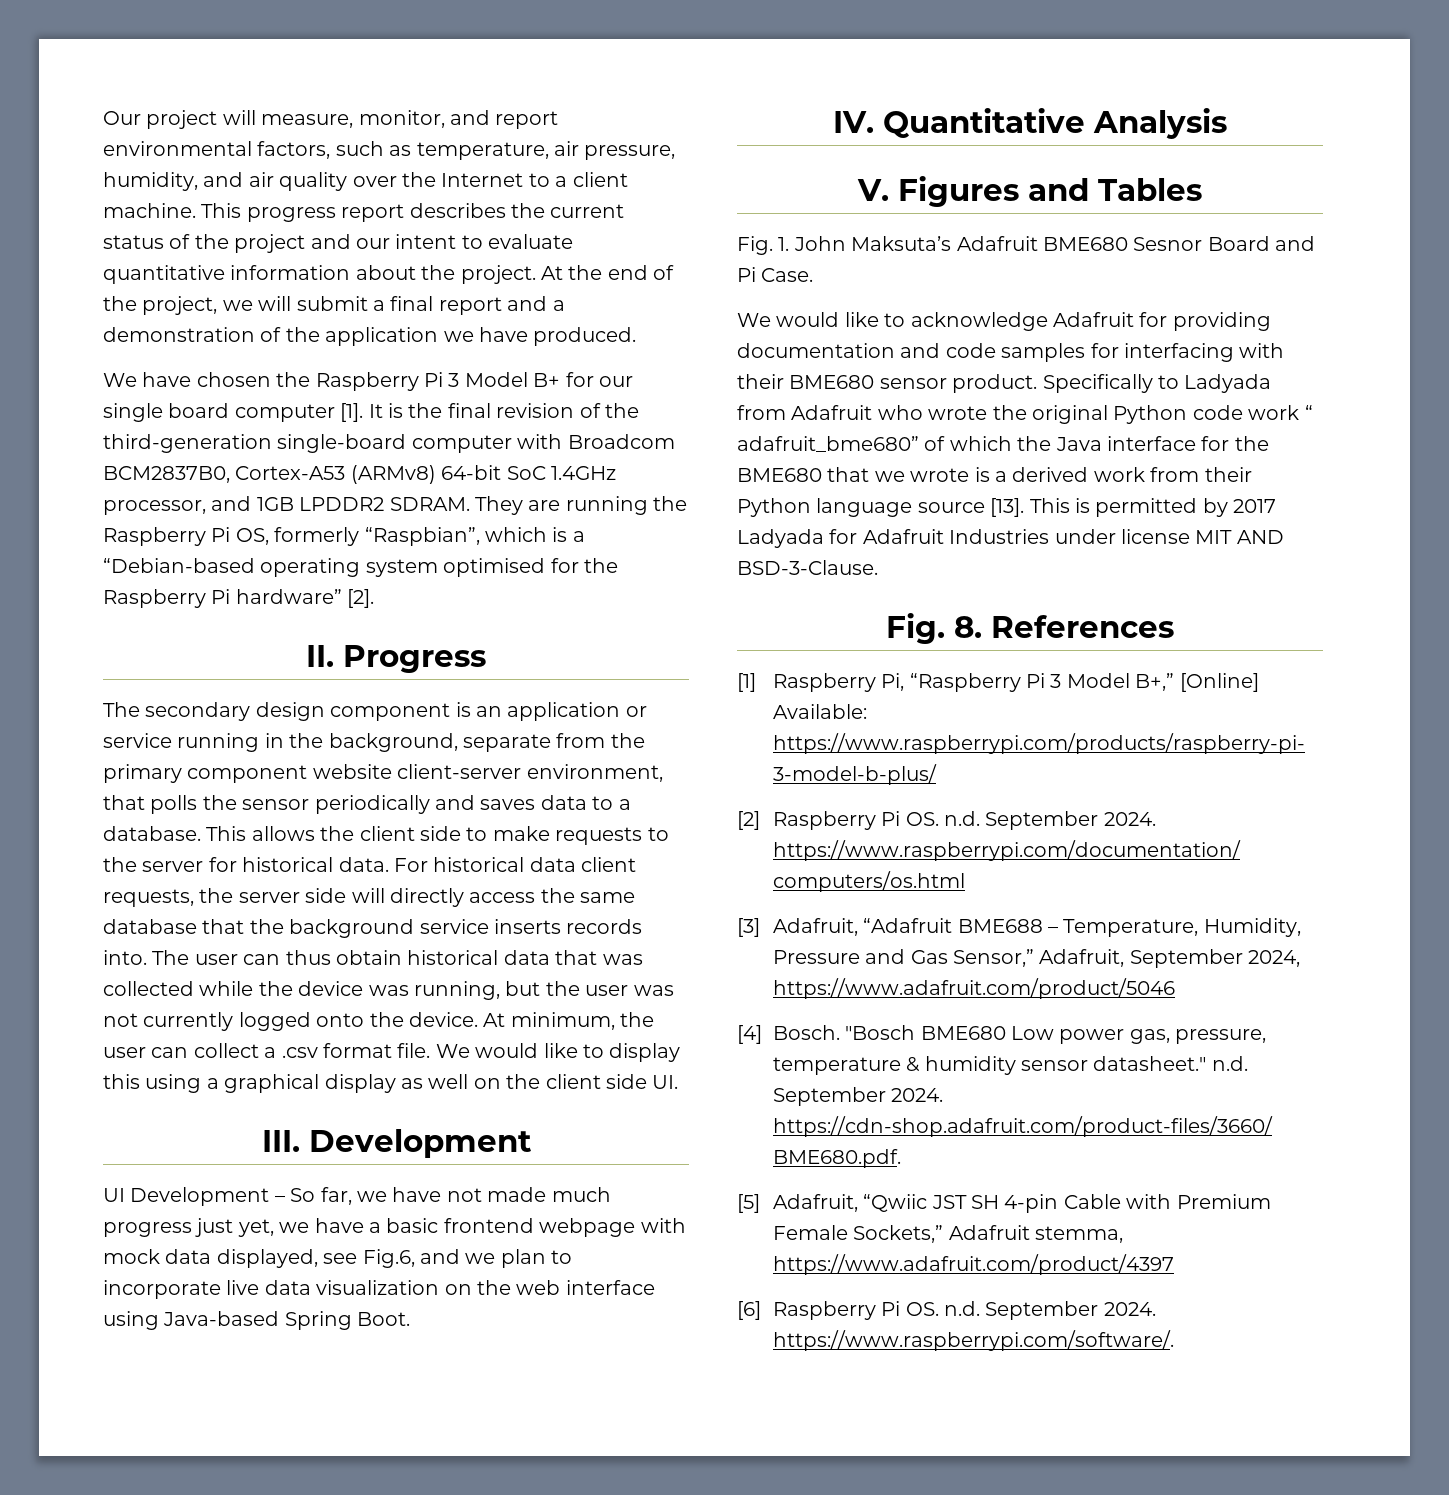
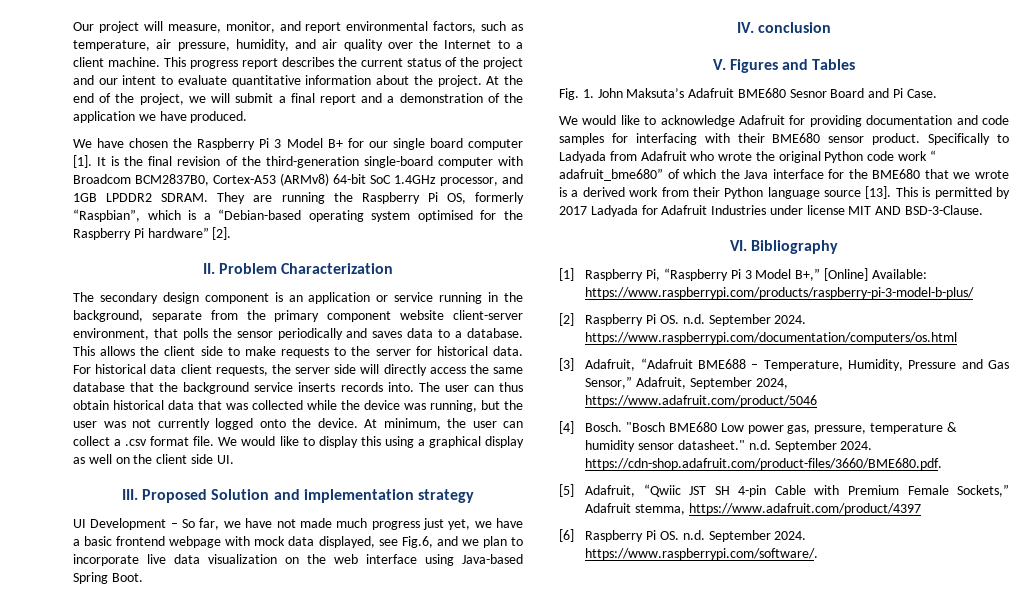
- II. Progress
+ II. Problem Characterization
- III. Development
+ III. Proposed Solution and implementation strategy
- IV. Quantitative Analysis
+ IV. conclusion
- Fig. 8. References
+ VI. Bibliography

